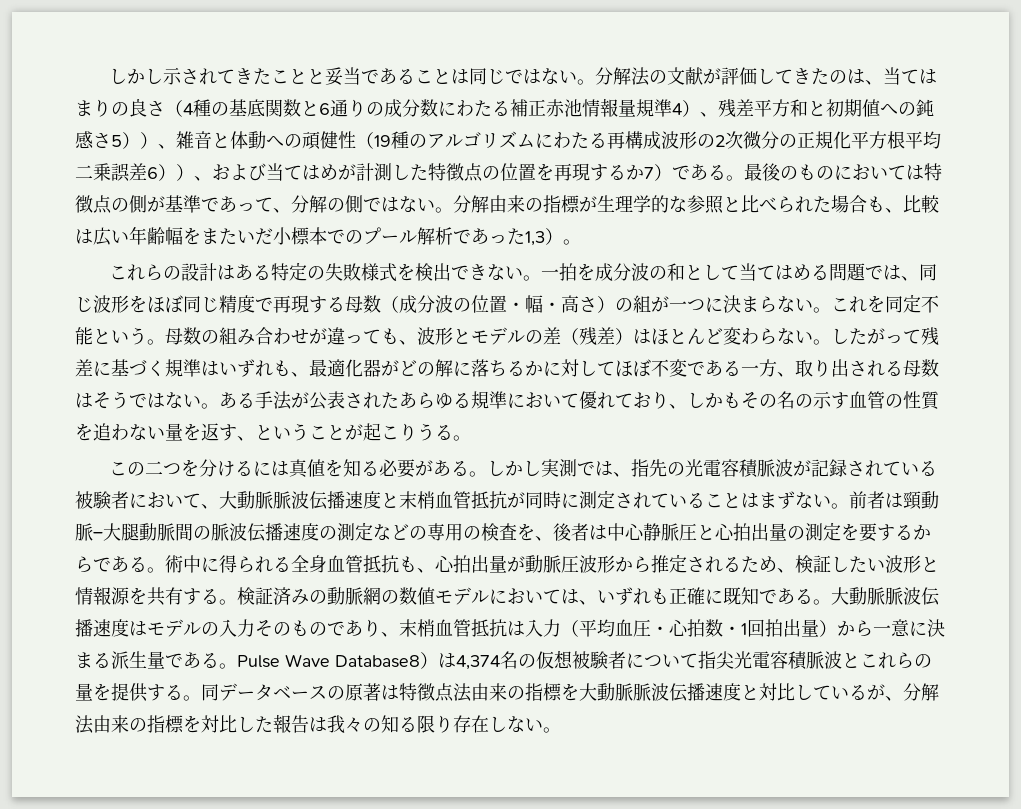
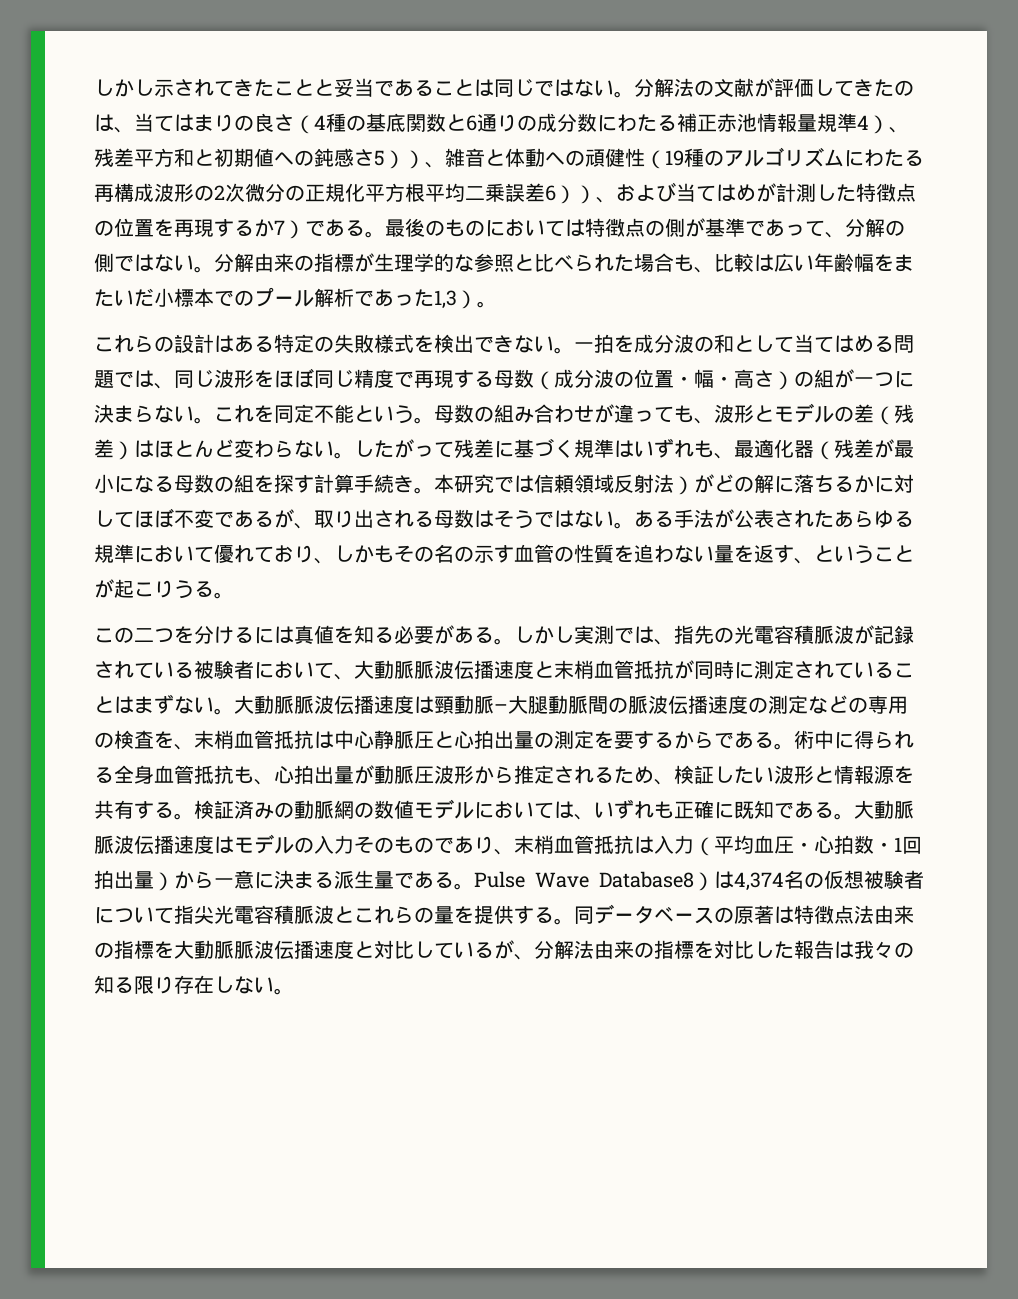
- したがって残差に基づく規準はいずれも、最適化器がどの解に落ちるかに対してほぼ不変である一方、取り出される母数はそうではない。
+ したがって残差に基づく規準はいずれも、最適化器（残差が最小になる母数の組を探す計算手続き。本研究では信頼領域反射法）がどの解に落ちるかに対してほぼ不変であるが、取り出される母数はそうではない。
- 前者は頸動脈–大腿動脈間の脈波伝播速度の測定などの専用の検査を、後者は中心静脈圧と心拍出量の測定を要するからである。
+ 大動脈脈波伝播速度は頸動脈–大腿動脈間の脈波伝播速度の測定などの専用の検査を、末梢血管抵抗は中心静脈圧と心拍出量の測定を要するからである。

